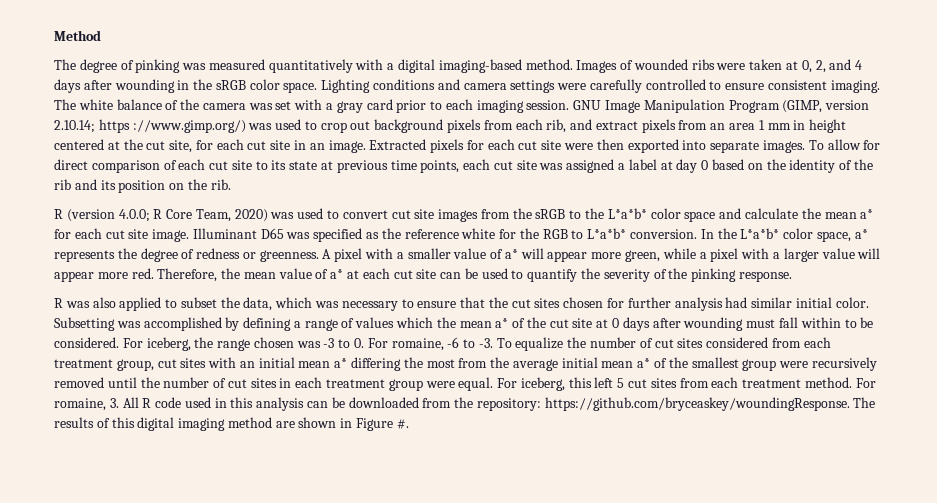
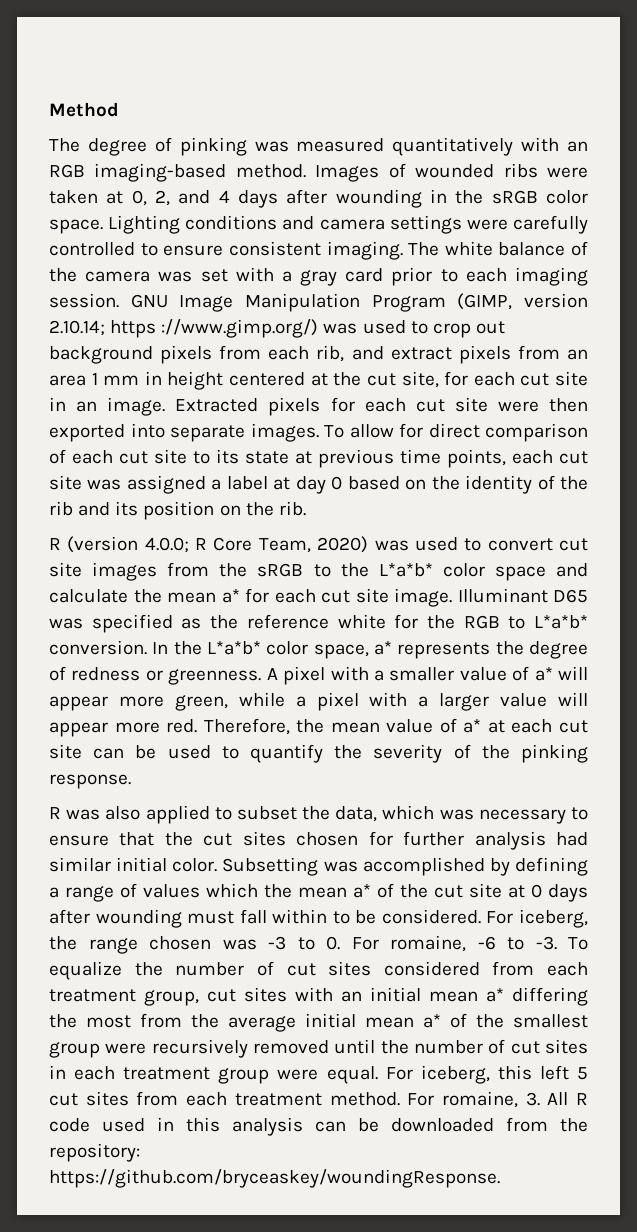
- The degree of pinking was measured quantitatively with a digital imaging-based method.
+ The degree of pinking was measured quantitatively with an RGB imaging-based method.
- For romaine, 3. All R code used in this analysis can be downloaded from the repository: https://github.com/bryceaskey/woundingResponse. The results of this digital imaging method are shown in Figure #.
+ For romaine, 3. All R code used in this analysis can be downloaded from the repository: https://github.com/bryceaskey/woundingResponse.

